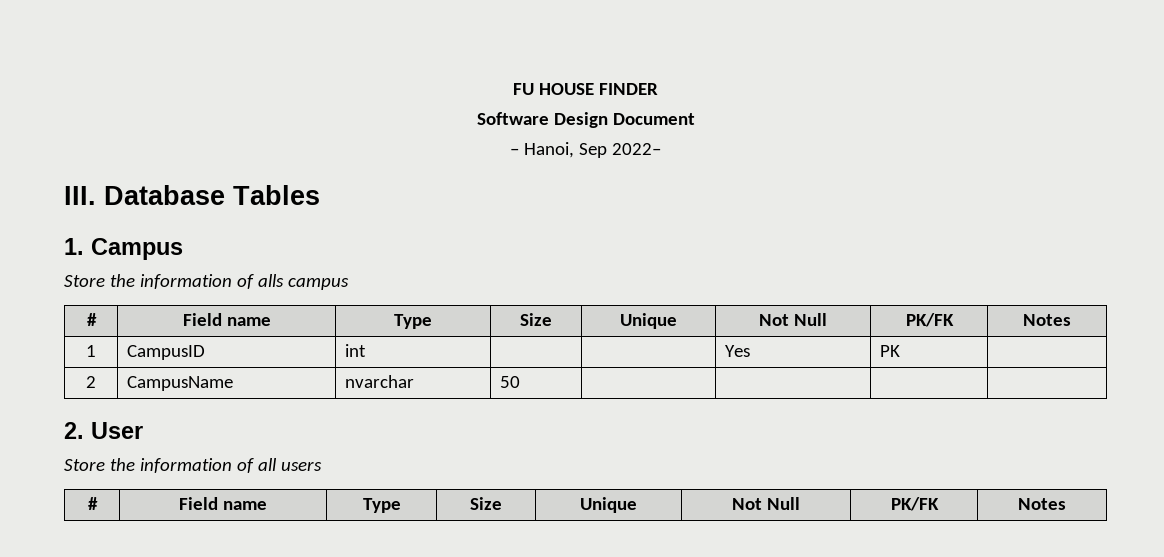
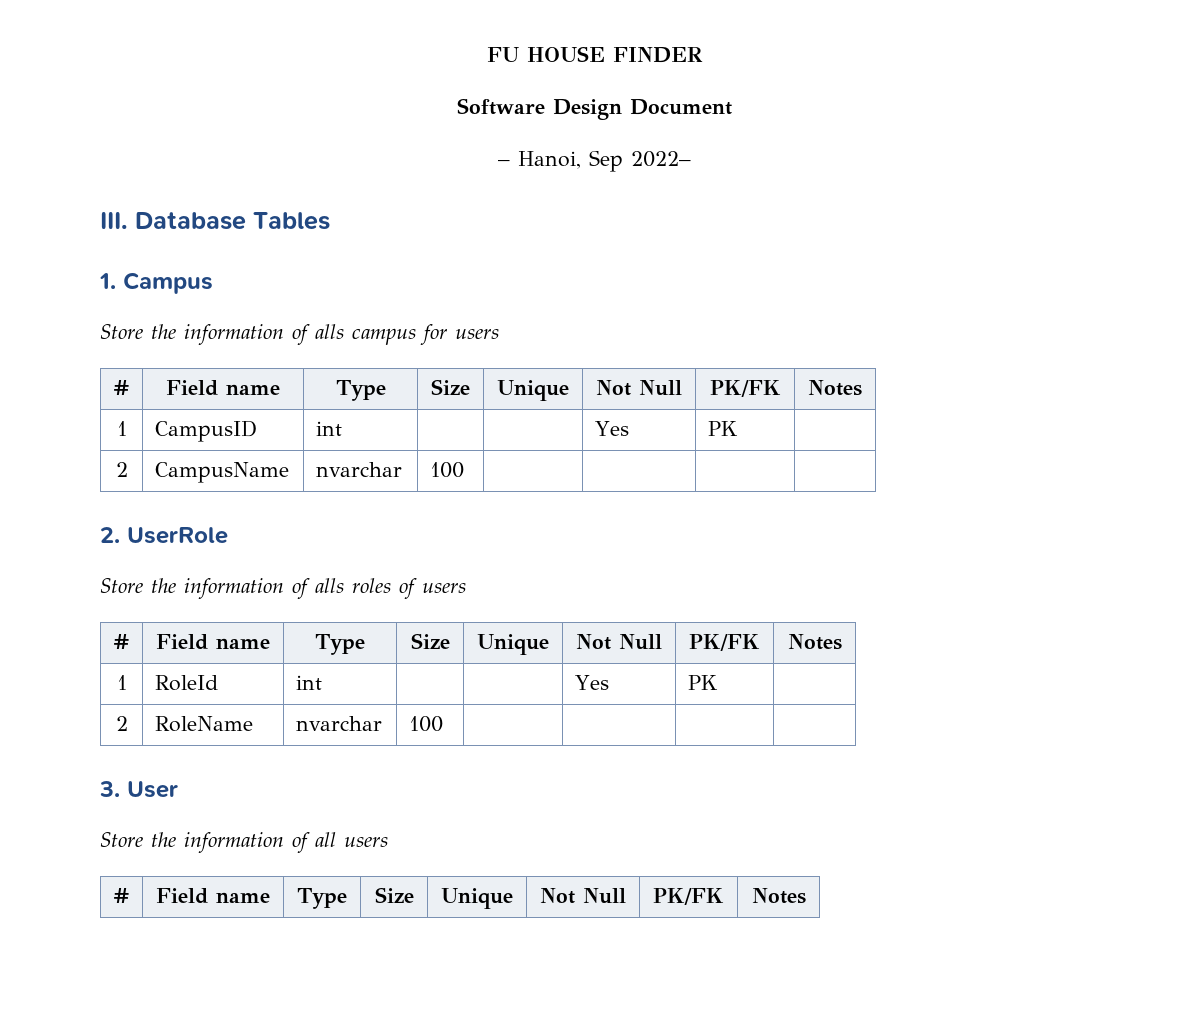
- Store the information of alls campus
+ Store the information of alls campus for users
- 2 | CampusName | nvarchar | 50 | | | |
+ 2 | CampusName | nvarchar | 100 | | | |
- 2. User
+ 2. UserRole
+ Store the information of alls roles of users
+ # | Field name | Type | Size | Unique | Not Null | PK/FK | Notes
+ 1 | RoleId | int | | | Yes | PK |
+ 2 | RoleName | nvarchar | 100 | | | |
+ 3. User

